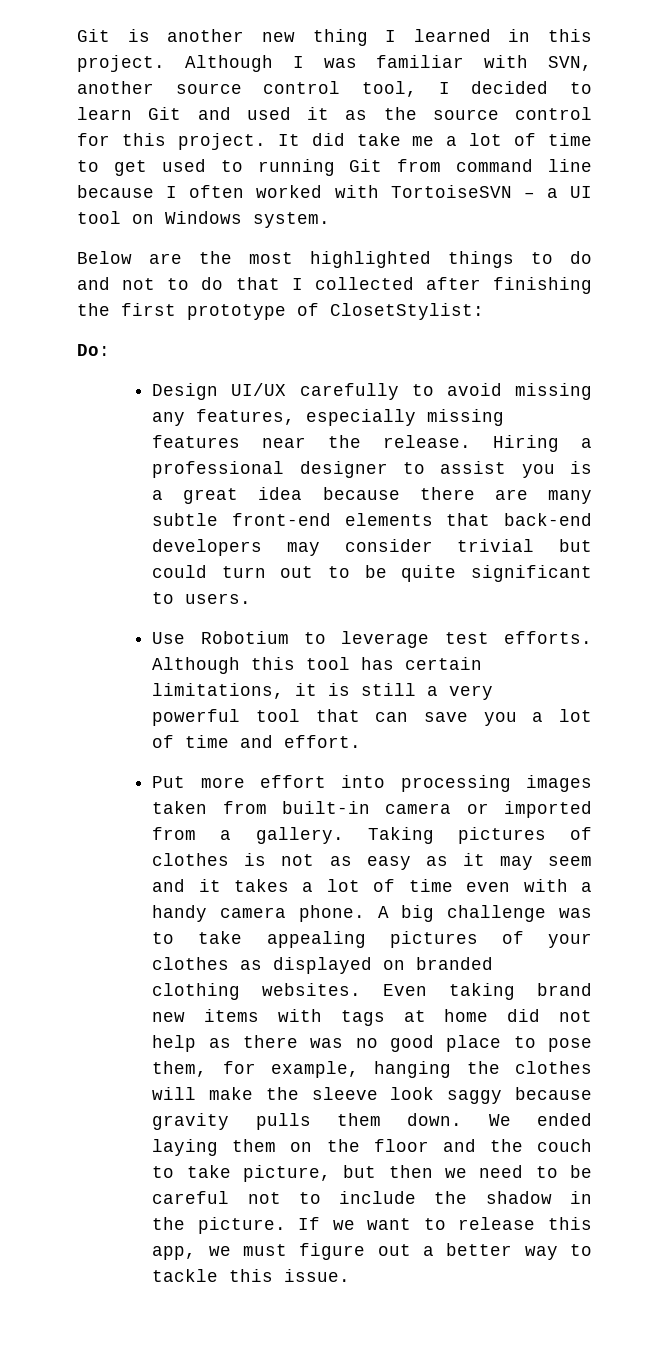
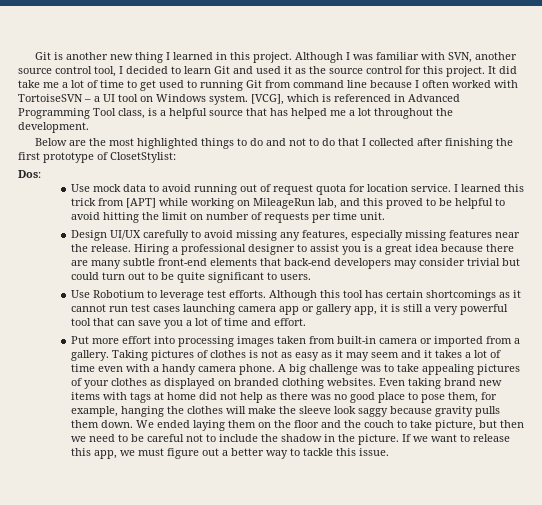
+ [VCG], which is referenced in Advanced Programming Tool class, is a helpful source that has helped me a lot throughout the development.
- Do:
+ Dos:
+ Use mock data to avoid running out of request quota for location service. I learned this trick from [APT] while working on MileageRun lab, and this proved to be helpful to avoid hitting the limit on number of requests per time unit.
- Although this tool has certain limitations, it is still a very powerful tool that can save you a lot of time and effort.
+ Although this tool has certain shortcomings as it cannot run test cases launching camera app or gallery app, it is still a very powerful tool that can save you a lot of time and effort.

